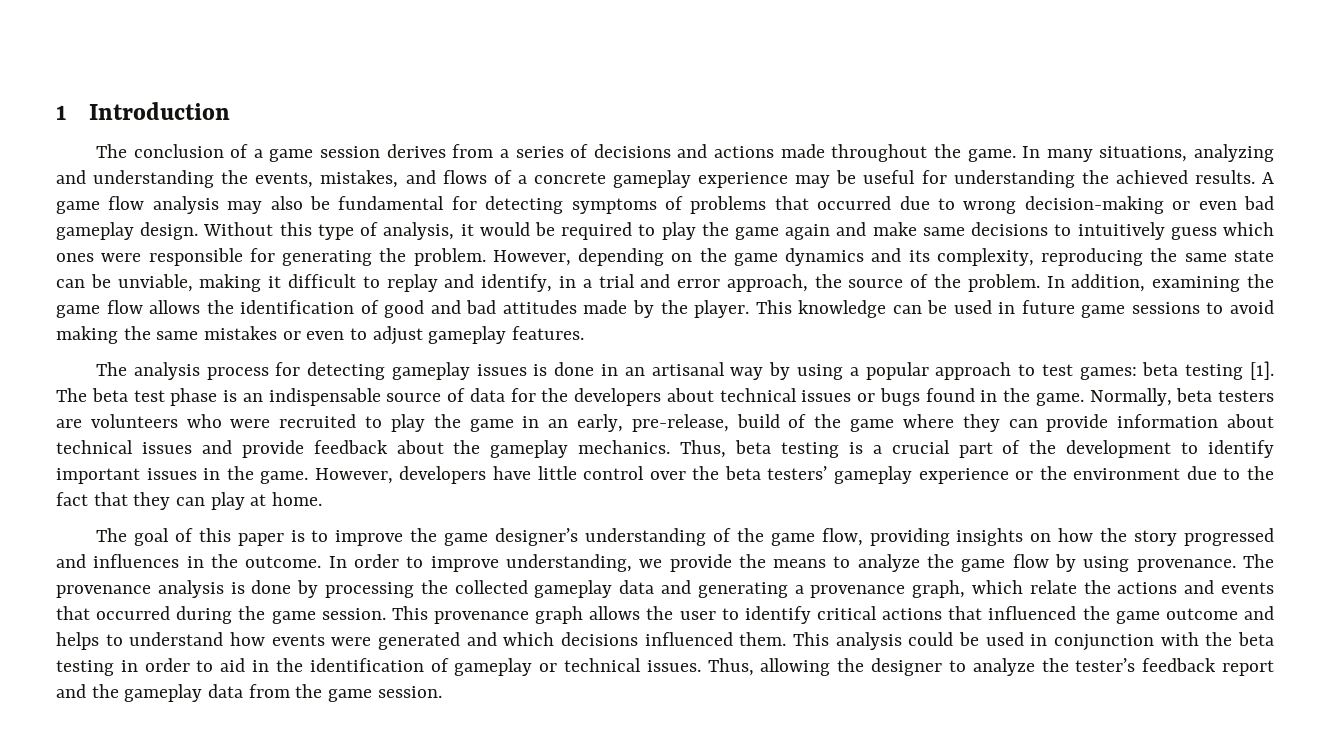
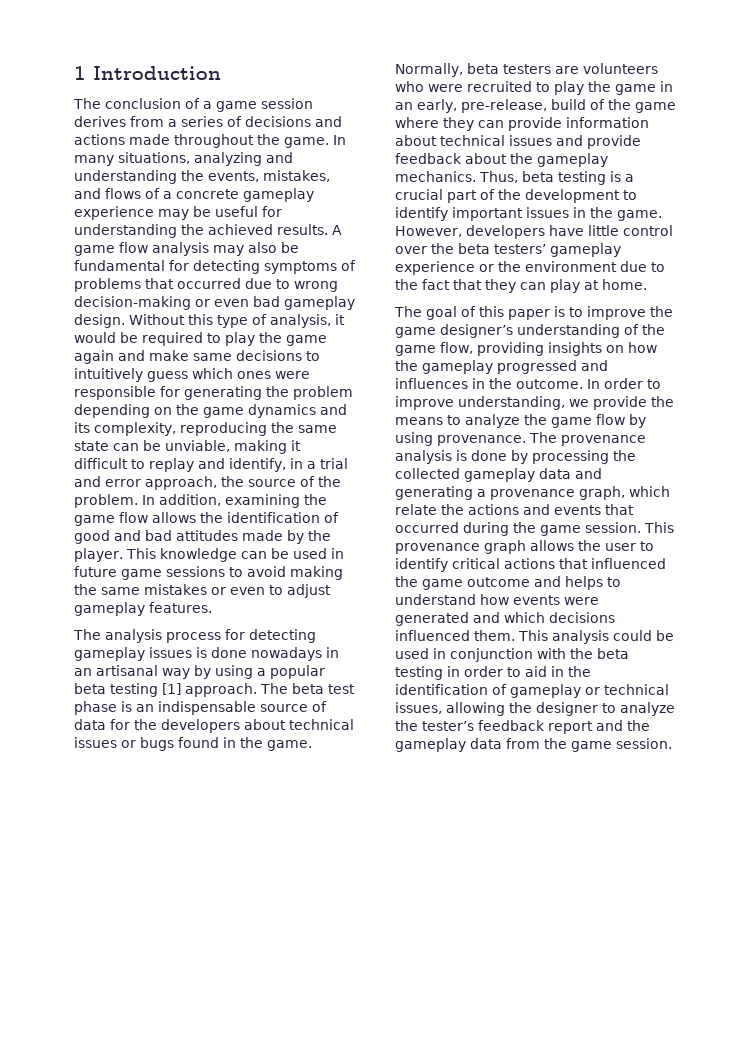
- Without this type of analysis, it would be required to play the game again and make same decisions to intuitively guess which ones were responsible for generating the problem. However, depending on the game dynamics and its complexity, reproducing the same state can be unviable, making it difficult to replay and identify, in a trial and error approach, the source of the problem.
+ Without this type of analysis, it would be required to play the game again and make same decisions to intuitively guess which ones were responsible for generating the problem depending on the game dynamics and its complexity, reproducing the same state can be unviable, making it difficult to replay and identify, in a trial and error approach, the source of the problem.
- The analysis process for detecting gameplay issues is done in an artisanal way by using a popular approach to test games: beta testing [1].
+ The analysis process for detecting gameplay issues is done nowadays in an artisanal way by using a popular beta testing [1] approach.
- The goal of this paper is to improve the game designer’s understanding of the game flow, providing insights on how the story progressed and influences in the outcome.
+ The goal of this paper is to improve the game designer’s understanding of the game flow, providing insights on how the gameplay progressed and influences in the outcome.
- This analysis could be used in conjunction with the beta testing in order to aid in the identification of gameplay or technical issues. Thus, allowing the designer to analyze the tester’s feedback report and the gameplay data from the game session.
+ This analysis could be used in conjunction with the beta testing in order to aid in the identification of gameplay or technical issues, allowing the designer to analyze the tester’s feedback report and the gameplay data from the game session.

